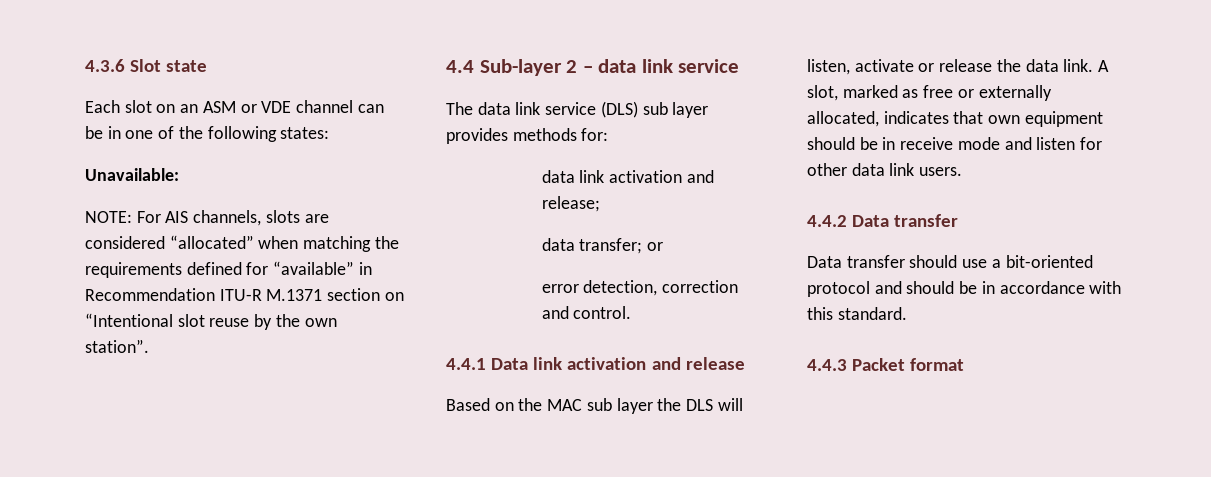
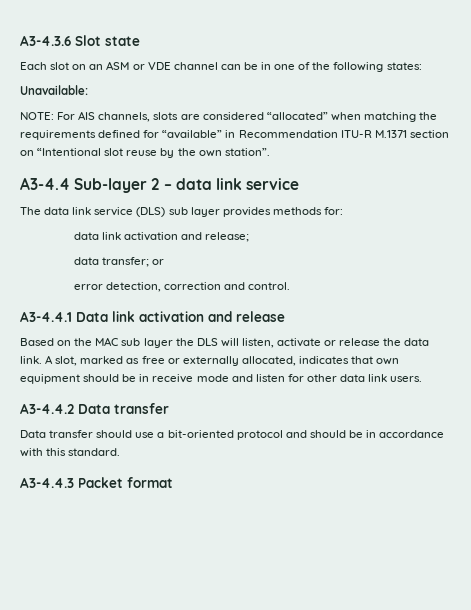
- 4.3.6 Slot state
+ A3-4.3.6 Slot state
- 4.4 Sub-layer 2 – data link service
+ A3-4.4 Sub-layer 2 – data link service
- 4.4.1 Data link activation and release
+ A3-4.4.1 Data link activation and release
- 4.4.2 Data transfer
+ A3-4.4.2 Data transfer
- 4.4.3 Packet format
+ A3-4.4.3 Packet format

